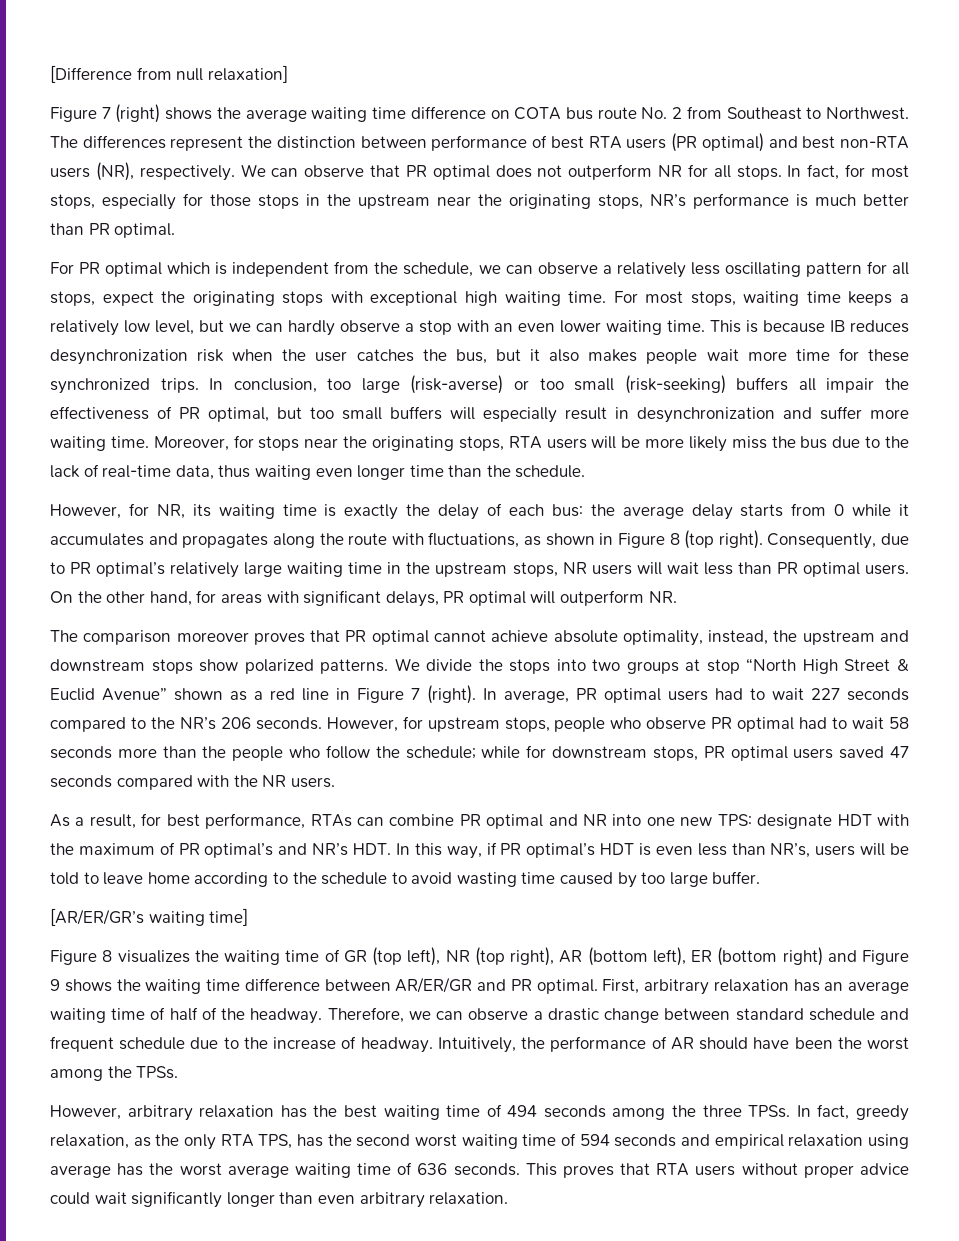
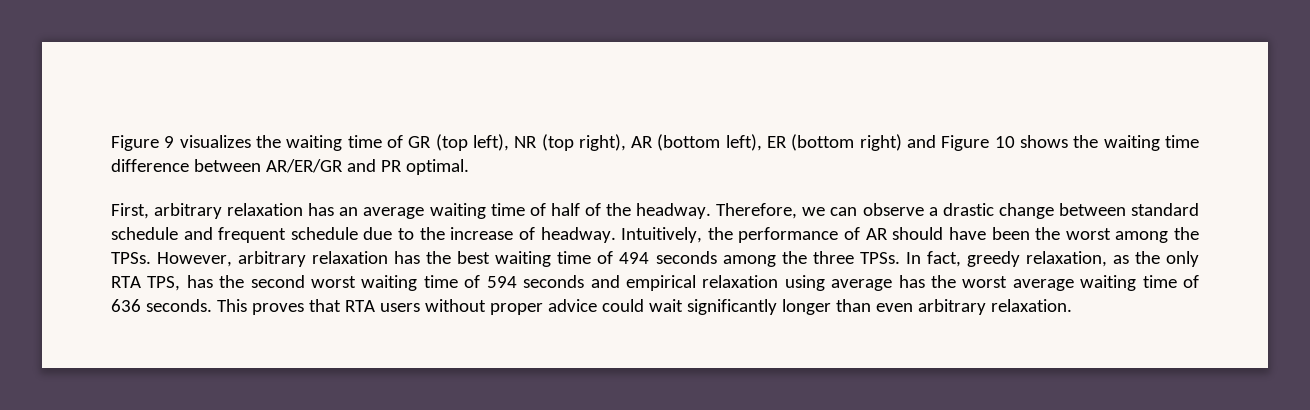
- [Difference from null relaxation]
- Figure 7 (right) shows the average waiting time difference on COTA bus route No. 2 from Southeast to Northwest. The differences represent the distinction between performance of best RTA users (PR optimal) and best non-RTA users (NR), respectively. We can observe that PR optimal does not outperform NR for all stops. In fact, for most stops, especially for those stops in the upstream near the originating stops, NR’s performance is much better than PR optimal.
- For PR optimal which is independent from the schedule, we can observe a relatively less oscillating pattern for all stops, expect the originating stops with exceptional high waiting time. For most stops, waiting time keeps a relatively low level, but we can hardly observe a stop with an even lower waiting time. This is because IB reduces desynchronization risk when the user catches the bus, but it also makes people wait more time for these synchronized trips. In conclusion, too large (risk-averse) or too small (risk-seeking) buffers all impair the effectiveness of PR optimal, but too small buffers will especially result in desynchronization and suffer more waiting time. Moreover, for stops near the originating stops, RTA users will be more likely miss the bus due to the lack of real-time data, thus waiting even longer time than the schedule.
- However, for NR, its waiting time is exactly the delay of each bus: the average delay starts from 0 while it accumulates and propagates along the route with fluctuations, as shown in Figure 8 (top right). Consequently, due to PR optimal’s relatively large waiting time in the upstream stops, NR users will wait less than PR optimal users. On the other hand, for areas with significant delays, PR optimal will outperform NR.
- The comparison moreover proves that PR optimal cannot achieve absolute optimality, instead, the upstream and downstream stops show polarized patterns. We divide the stops into two groups at stop “North High Street & Euclid Avenue” shown as a red line in Figure 7 (right). In average, PR optimal users had to wait 227 seconds compared to the NR’s 206 seconds. However, for upstream stops, people who observe PR optimal had to wait 58 seconds more than the people who follow the schedule; while for downstream stops, PR optimal users saved 47 seconds compared with the NR users.
- As a result, for best performance, RTAs can combine PR optimal and NR into one new TPS: designate HDT with the maximum of PR optimal’s and NR’s HDT. In this way, if PR optimal’s HDT is even less than NR’s, users will be told to leave home according to the schedule to avoid wasting time caused by too large buffer.
- [AR/ER/GR’s waiting time]
- Figure 8 visualizes the waiting time of GR (top left), NR (top right), AR (bottom left), ER (bottom right) and Figure 9 shows the waiting time difference between AR/ER/GR and PR optimal. First, arbitrary relaxation has an average waiting time of half of the headway.
+ Figure 9 visualizes the waiting time of GR (top left), NR (top right), AR (bottom left), ER (bottom right) and Figure 10 shows the waiting time difference between AR/ER/GR and PR optimal.
+ First, arbitrary relaxation has an average waiting time of half of the headway.
- Intuitively, the performance of AR should have been the worst among the TPSs.
- However, arbitrary relaxation has the best waiting time of 494 seconds among the three TPSs.
+ Intuitively, the performance of AR should have been the worst among the TPSs. However, arbitrary relaxation has the best waiting time of 494 seconds among the three TPSs.

